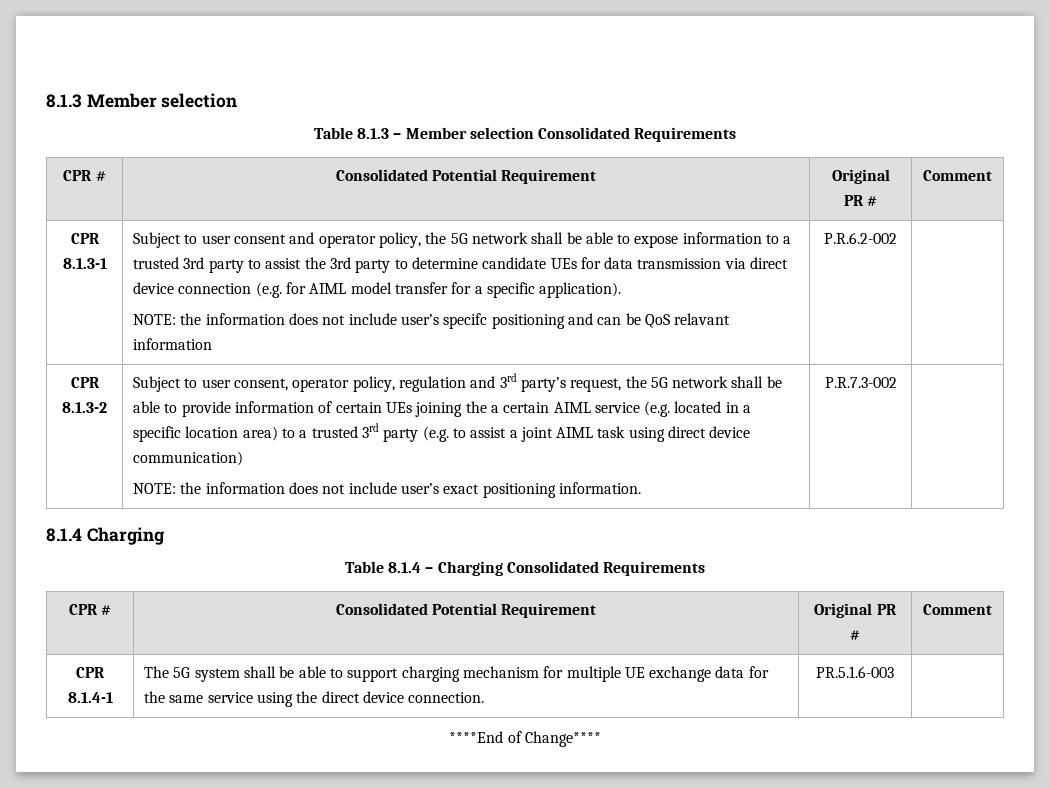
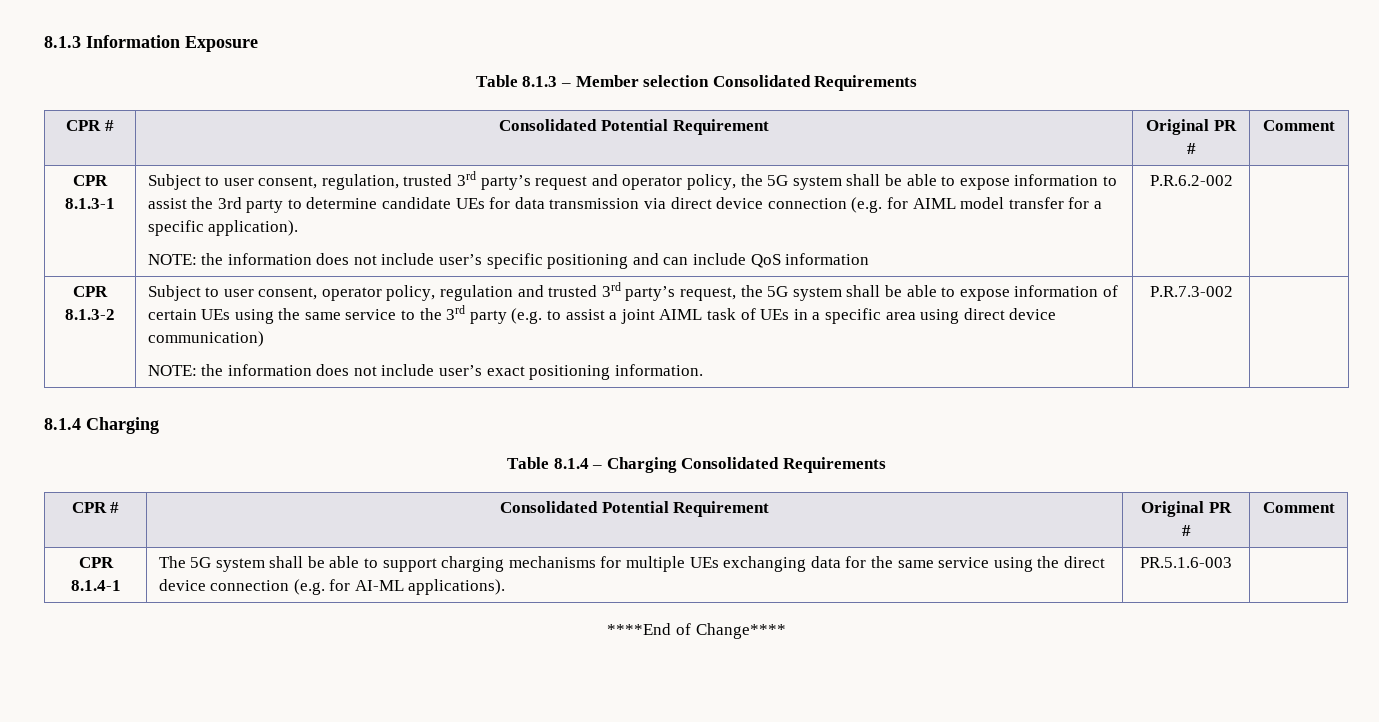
- 8.1.3 Member selection
+ 8.1.3 Information Exposure
- Subject to user consent and operator policy, the 5G network shall be able to expose information to a trusted 3rd party to assist the 3rd party to determine candidate UEs for data transmission via direct device connection (e.g. for AIML model transfer for a specific application).
+ Subject to user consent, regulation, trusted 3rd party’s request and operator policy, the 5G system shall be able to expose information to assist the 3rd party to determine candidate UEs for data transmission via direct device connection (e.g. for AIML model transfer for a specific application).
- NOTE: the information does not include user’s specifc positioning and can be QoS relavant information
+ NOTE: the information does not include user’s specific positioning and can include QoS information
- Subject to user consent, operator policy, regulation and 3rd party’s request, the 5G network shall be able to provide information of certain UEs joining the a certain AIML service (e.g. located in a specific location area) to a trusted 3rd party (e.g. to assist a joint AIML task using direct device communication)
+ Subject to user consent, operator policy, regulation and trusted 3rd party’s request, the 5G system shall be able to expose information of certain UEs using the same service to the 3rd party (e.g. to assist a joint AIML task of UEs in a specific area using direct device communication)
- CPR 8.1.4-1 | The 5G system shall be able to support charging mechanism for multiple UE exchange data for the same service using the direct device connection. | PR.5.1.6-003 |
+ CPR 8.1.4-1 | The 5G system shall be able to support charging mechanisms for multiple UEs exchanging data for the same service using the direct device connection (e.g. for AI-ML applications). | PR.5.1.6-003 |

